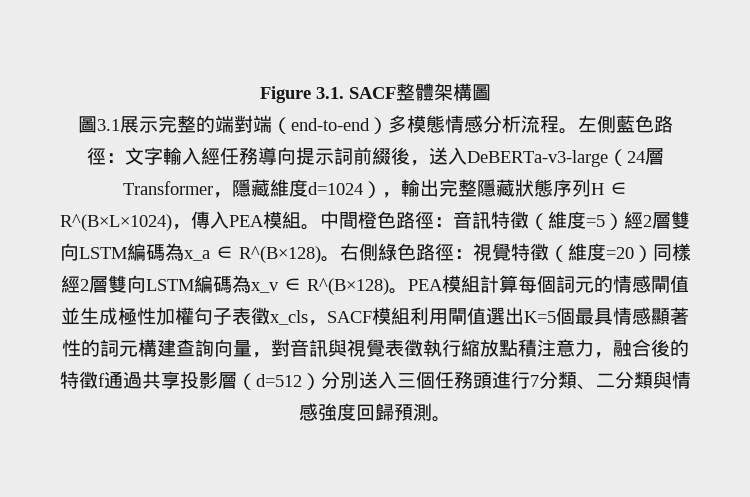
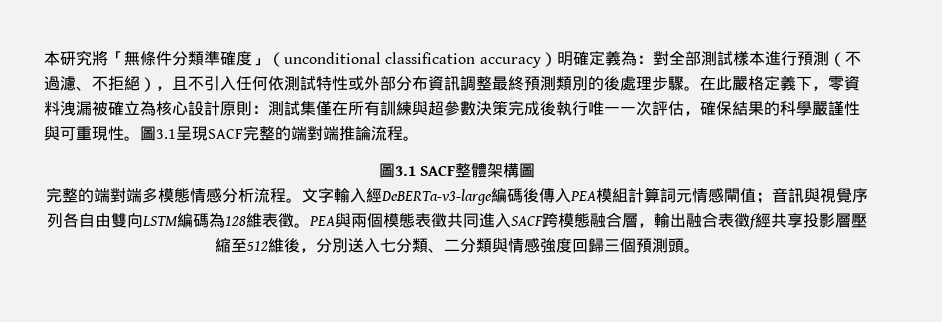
- Figure 3.1. SACF整體架構圖
+ 本研究將「無條件分類準確度」（unconditional classification accuracy）明確定義為：對全部測試樣本進行預測（不過濾、不拒絕），且不引入任何依測試特性或外部分布資訊調整最終預測類別的後處理步驟。在此嚴格定義下，零資料洩漏被確立為核心設計原則：測試集僅在所有訓練與超參數決策完成後執行唯一一次評估，確保結果的科學嚴謹性與可重現性。圖3.1呈現SACF完整的端對端推論流程。
+ 圖3.1 SACF整體架構圖
- 圖3.1展示完整的端對端（end-to-end）多模態情感分析流程。
+ 完整的端對端多模態情感分析流程。
- 左側藍色路徑：文字輸入經任務導向提示詞前綴後，送入DeBERTa-v3-large（24層Transformer，隱藏維度d=1024），輸出完整隱藏狀態序列H ∈ R^(B×L×1024)，傳入PEA模組。中間橙色路徑：音訊特徵（維度=5）經2層雙向LSTM編碼為x_a ∈ R^(B×128)。右側綠色路徑：視覺特徵（維度=20）同樣經2層雙向LSTM編碼為x_v ∈ R^(B×128)。PEA模組計算每個詞元的情感閘值並生成極性加權句子表徵x_cls，SACF模組利用閘值選出K=5個最具情感顯著性的詞元構建查詢向量，對音訊與視覺表徵執行縮放點積注意力，融合後的特徵f通過共享投影層（d=512）分別送入三個任務頭進行7分類、二分類與情感強度回歸預測。
+ 文字輸入經DeBERTa-v3-large編碼後傳入PEA模組計算詞元情感閘值；音訊與視覺序列各自由雙向LSTM編碼為128維表徵。PEA與兩個模態表徵共同進入SACF跨模態融合層，輸出融合表徵f經共享投影層壓縮至512維後，分別送入七分類、二分類與情感強度回歸三個預測頭。

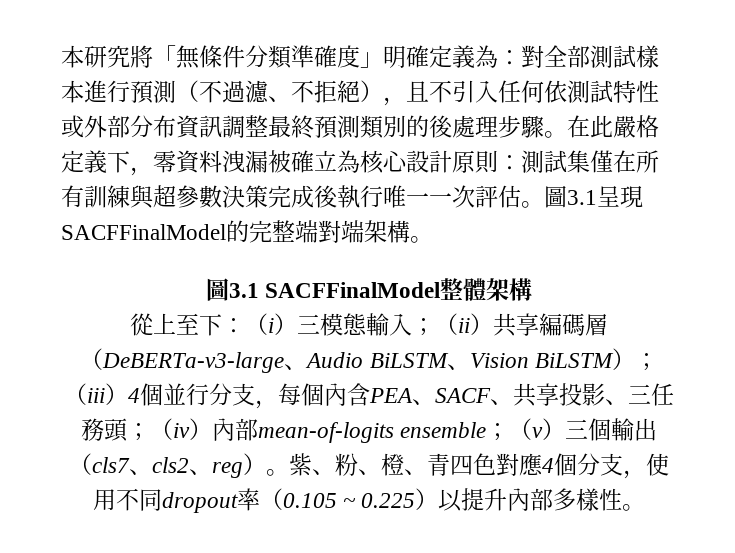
- 本研究將「無條件分類準確度」（unconditional classification accuracy）明確定義為：對全部測試樣本進行預測（不過濾、不拒絕），且不引入任何依測試特性或外部分布資訊調整最終預測類別的後處理步驟。
+ 本研究將「無條件分類準確度」明確定義為：對全部測試樣本進行預測（不過濾、不拒絕），且不引入任何依測試特性或外部分布資訊調整最終預測類別的後處理步驟。
- 在此嚴格定義下，零資料洩漏被確立為核心設計原則：測試集僅在所有訓練與超參數決策完成後執行唯一一次評估，確保結果的科學嚴謹性與可重現性。圖3.1呈現SACF完整的端對端推論流程。
+ 在此嚴格定義下，零資料洩漏被確立為核心設計原則：測試集僅在所有訓練與超參數決策完成後執行唯一一次評估。圖3.1呈現SACFFinalModel的完整端對端架構。
- 圖3.1 SACF整體架構圖
- 完整的端對端多模態情感分析流程。文字輸入經DeBERTa-v3-large編碼後傳入PEA模組計算詞元情感閘值；音訊與視覺序列各自由雙向LSTM編碼為128維表徵。PEA與兩個模態表徵共同進入SACF跨模態融合層，輸出融合表徵f經共享投影層壓縮至512維後，分別送入七分類、二分類與情感強度回歸三個預測頭。
+ 圖3.1 SACFFinalModel整體架構
+ 從上至下：（i）三模態輸入；（ii）共享編碼層（DeBERTa-v3-large、Audio BiLSTM、Vision BiLSTM）；（iii）4個並行分支，每個內含PEA、SACF、共享投影、三任務頭；（iv）內部mean-of-logits ensemble；（v）三個輸出（cls7、cls2、reg）。紫、粉、橙、青四色對應4個分支，使用不同dropout率（0.105 ~ 0.225）以提升內部多樣性。

